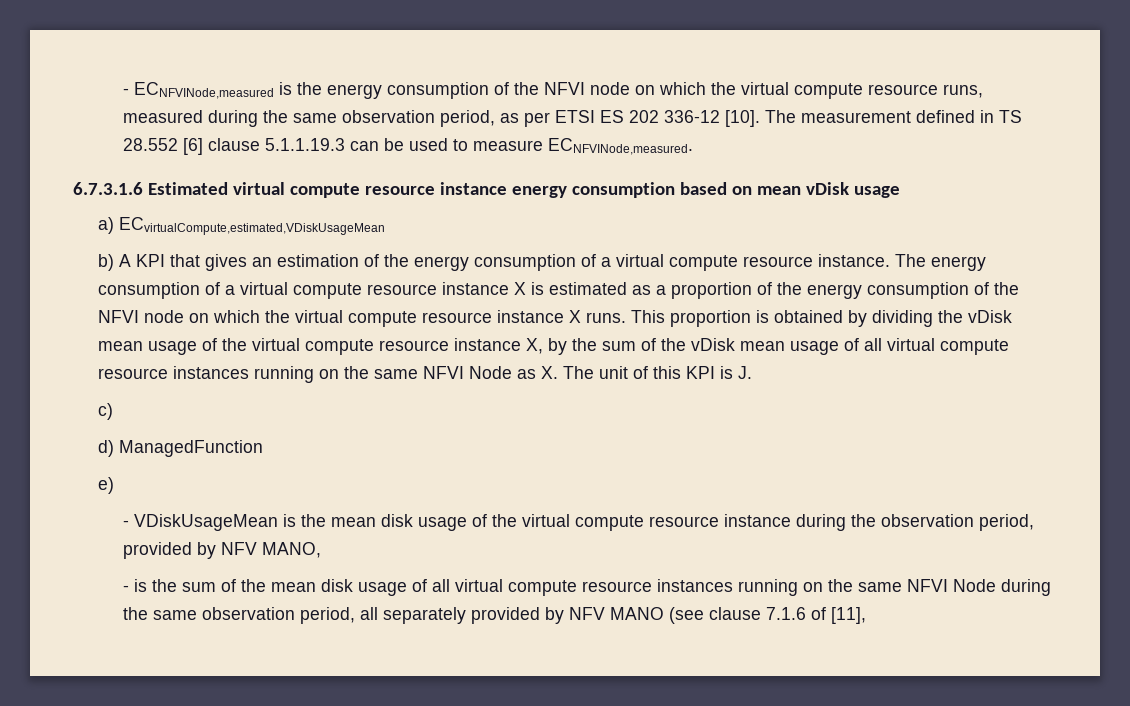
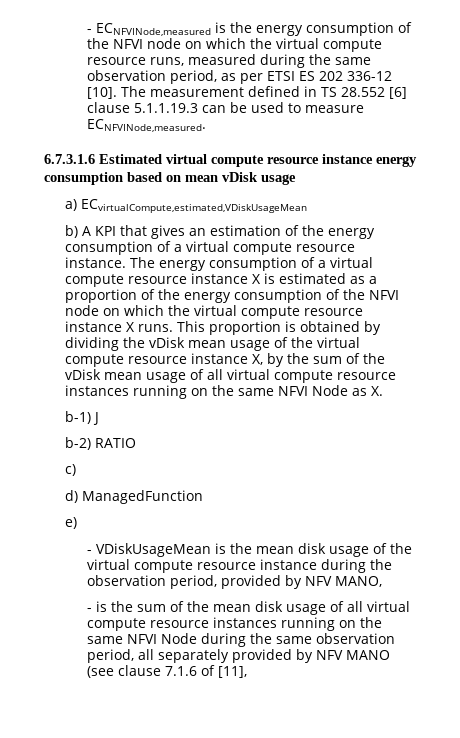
- This proportion is obtained by dividing the vDisk mean usage of the virtual compute resource instance X, by the sum of the vDisk mean usage of all virtual compute resource instances running on the same NFVI Node as X. The unit of this KPI is J.
+ This proportion is obtained by dividing the vDisk mean usage of the virtual compute resource instance X, by the sum of the vDisk mean usage of all virtual compute resource instances running on the same NFVI Node as X.
+ b-1) J
+ b-2) RATIO

